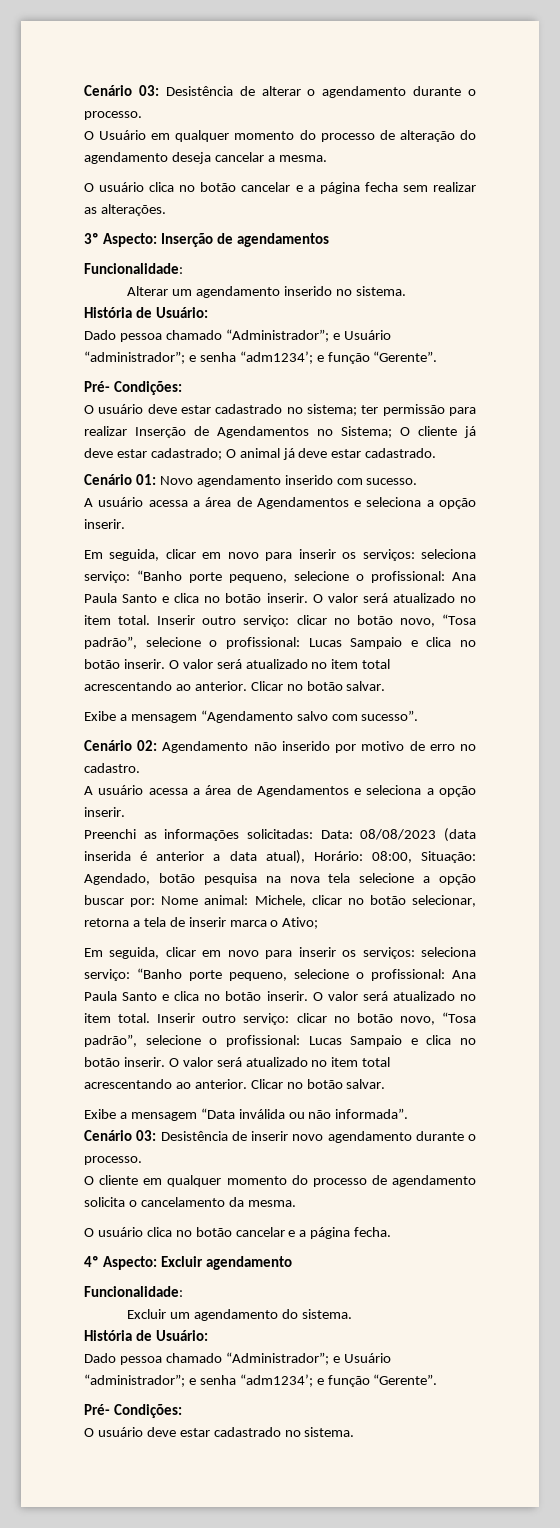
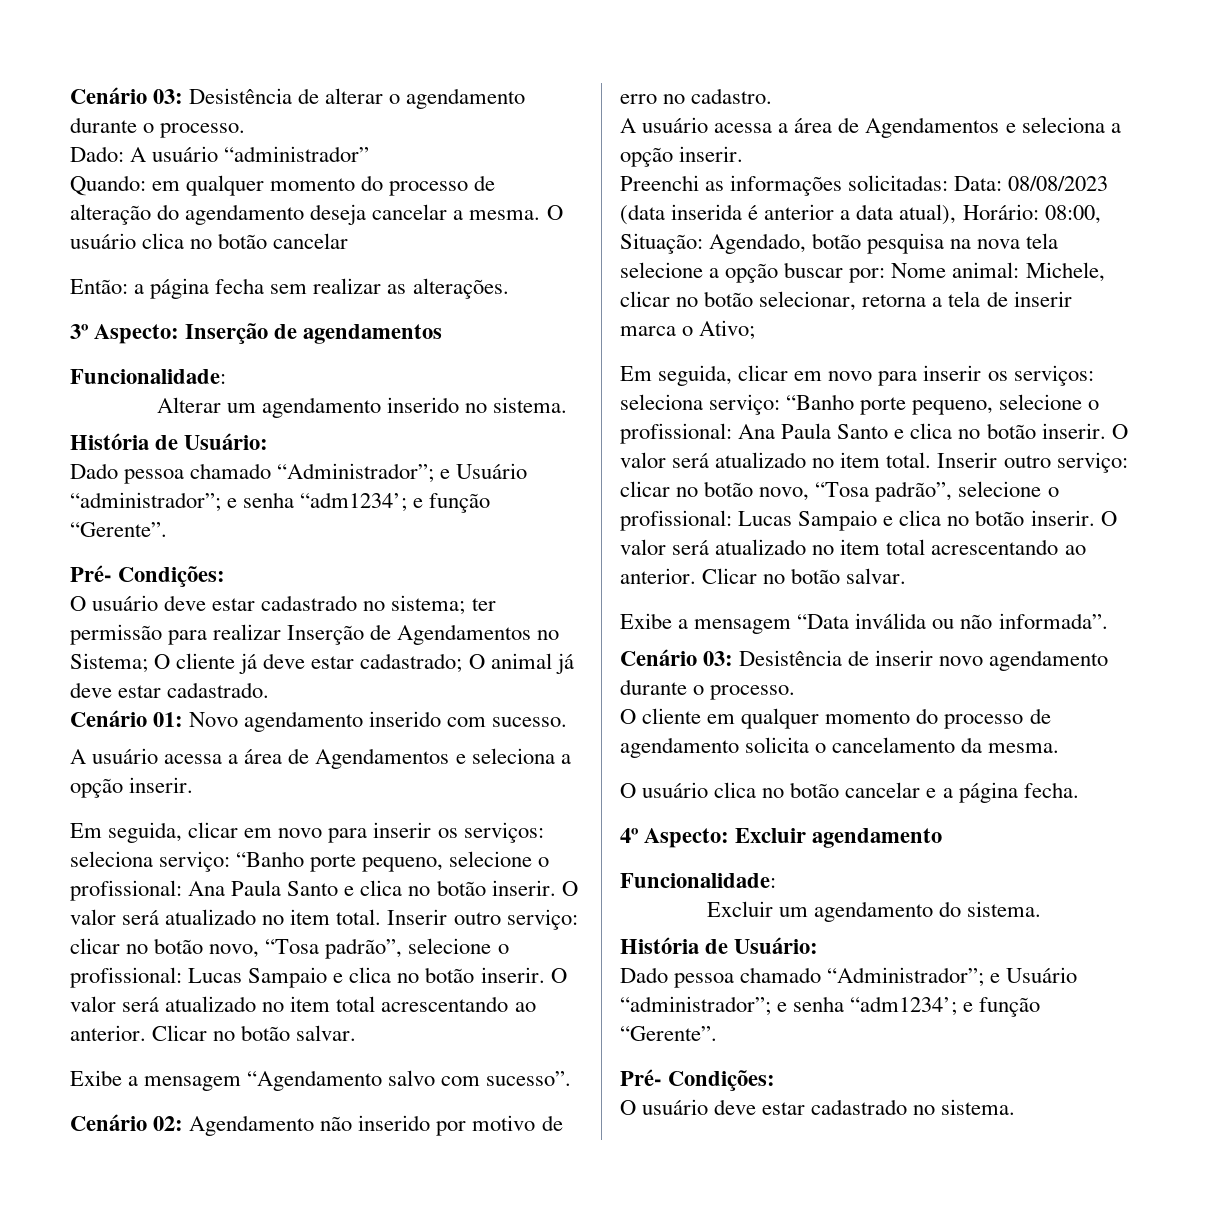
- O Usuário em qualquer momento do processo de alteração do agendamento deseja cancelar a mesma.
- O usuário clica no botão cancelar e a página fecha sem realizar as alterações.
+ Dado: A usuário “administrador”
+ Quando: em qualquer momento do processo de alteração do agendamento deseja cancelar a mesma. O usuário clica no botão cancelar
+ Então: a página fecha sem realizar as alterações.

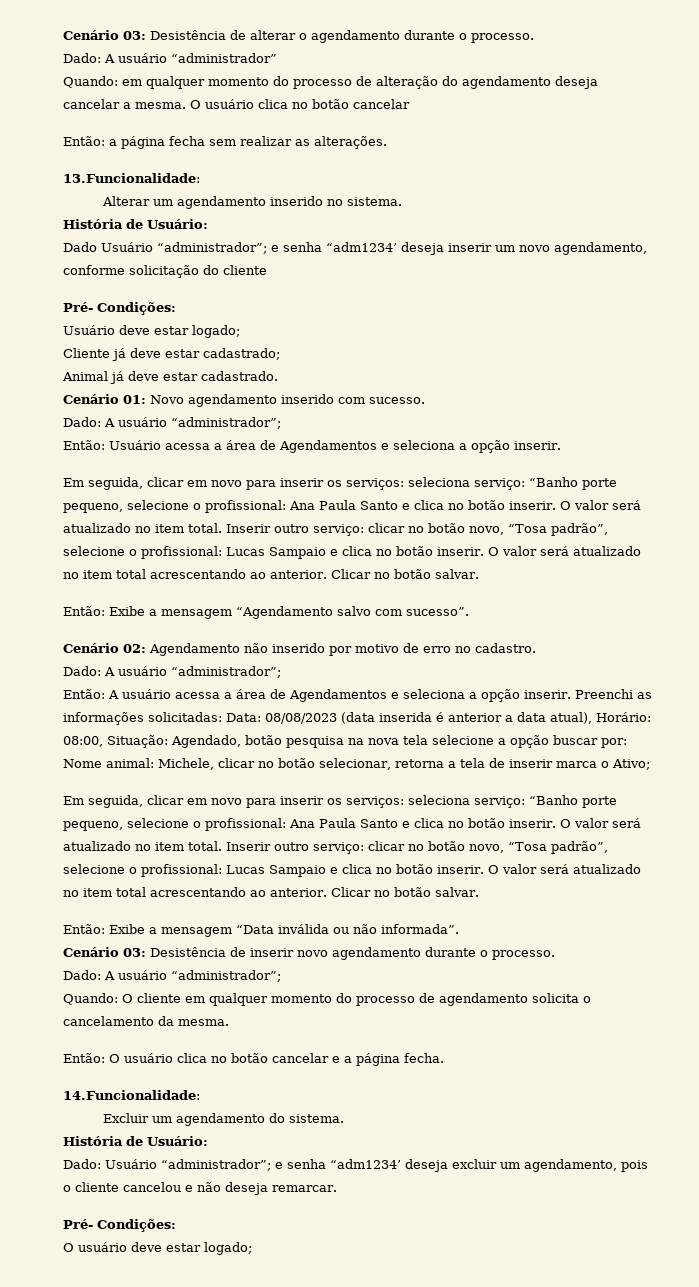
- 3º Aspecto: Inserção de agendamentos
- Funcionalidade:
+ 13.Funcionalidade:
  Alterar um agendamento inserido no sistema.
  História de Usuário:
- Dado pessoa chamado “Administrador”; e Usuário “administrador”; e senha “adm1234’; e função “Gerente”.
+ Dado Usuário “administrador”; e senha “adm1234’ deseja inserir um novo agendamento, conforme solicitação do cliente
  Pré- Condições:
- O usuário deve estar cadastrado no sistema; ter permissão para realizar Inserção de Agendamentos no Sistema; O cliente já deve estar cadastrado; O animal já deve estar cadastrado.
+ Usuário deve estar logado;
+ Cliente já deve estar cadastrado;
+ Animal já deve estar cadastrado.
  Cenário 01: Novo agendamento inserido com sucesso.
- A usuário acessa a área de Agendamentos e seleciona a opção inserir.
+ Dado: A usuário “administrador”;
+ Então: Usuário acessa a área de Agendamentos e seleciona a opção inserir.
- Exibe a mensagem “Agendamento salvo com sucesso”.
+ Então: Exibe a mensagem “Agendamento salvo com sucesso”.
  Agendamento não inserido por motivo de erro no cadastro.
- A usuário acessa a área de Agendamentos e seleciona a opção inserir.
- Preenchi as informações solicitadas:
+ Dado: A usuário “administrador”;
+ Então: A usuário acessa a área de Agendamentos e seleciona a opção inserir. Preenchi as informações solicitadas:
- Exibe a mensagem “Data inválida ou não informada”.
+ Então: Exibe a mensagem “Data inválida ou não informada”.
  Cenário 03: Desistência de inserir novo agendamento durante o processo.
- O cliente em qualquer momento do processo de agendamento solicita o cancelamento da mesma.
+ Dado: A usuário “administrador”;
+ Quando: O cliente em qualquer momento do processo de agendamento solicita o cancelamento da mesma.
- O usuário clica no botão cancelar e a página fecha.
+ Então: O usuário clica no botão cancelar e a página fecha.
- 4º Aspecto: Excluir agendamento
- Funcionalidade:
+ 14.Funcionalidade:
  Excluir um agendamento do sistema.
  História de Usuário:
- Dado pessoa chamado “Administrador”; e Usuário “administrador”; e senha “adm1234’; e função “Gerente”.
+ Dado: Usuário “administrador”; e senha “adm1234’ deseja excluir um agendamento, pois o cliente cancelou e não deseja remarcar.
  Pré- Condições:
- O usuário deve estar cadastrado no sistema.
+ O usuário deve estar logado;

